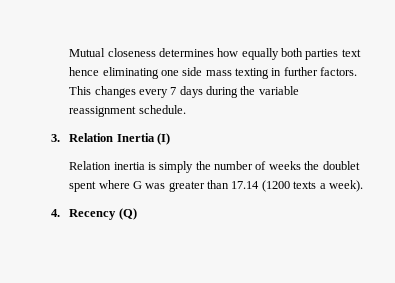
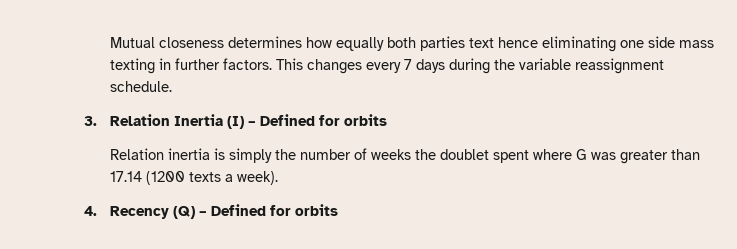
- 3. Relation Inertia (I)
+ 3. Relation Inertia (I) – Defined for orbits
- 4. Recency (Q)
+ 4. Recency (Q) – Defined for orbits

